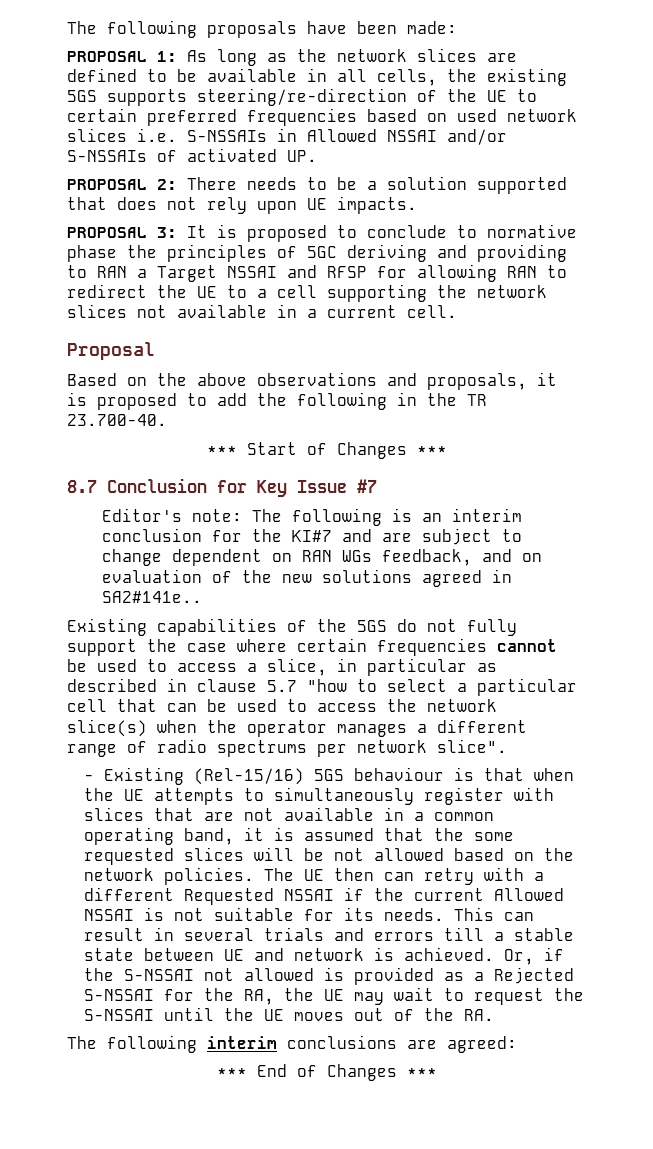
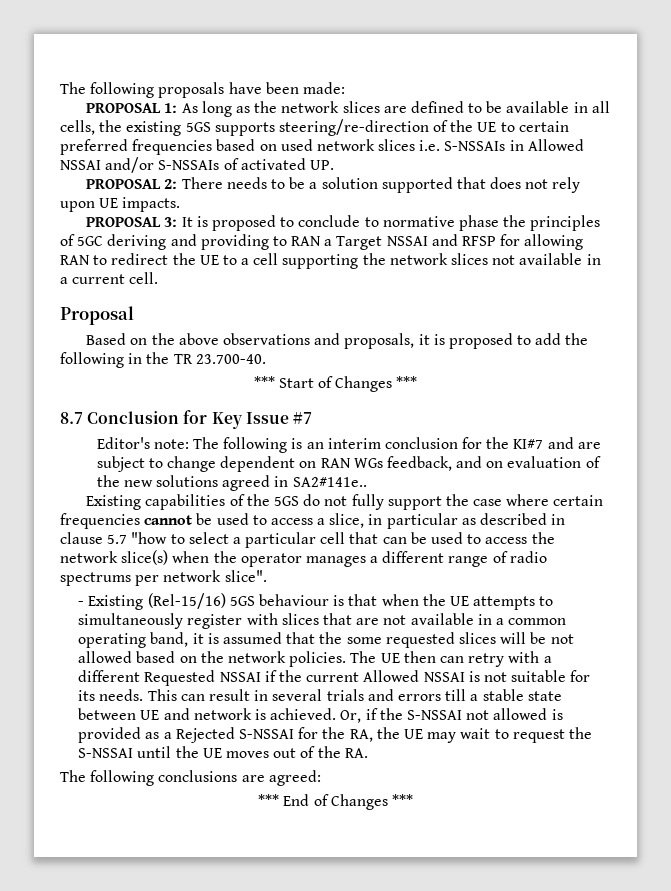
- The following interim conclusions are agreed:
+ The following conclusions are agreed:

